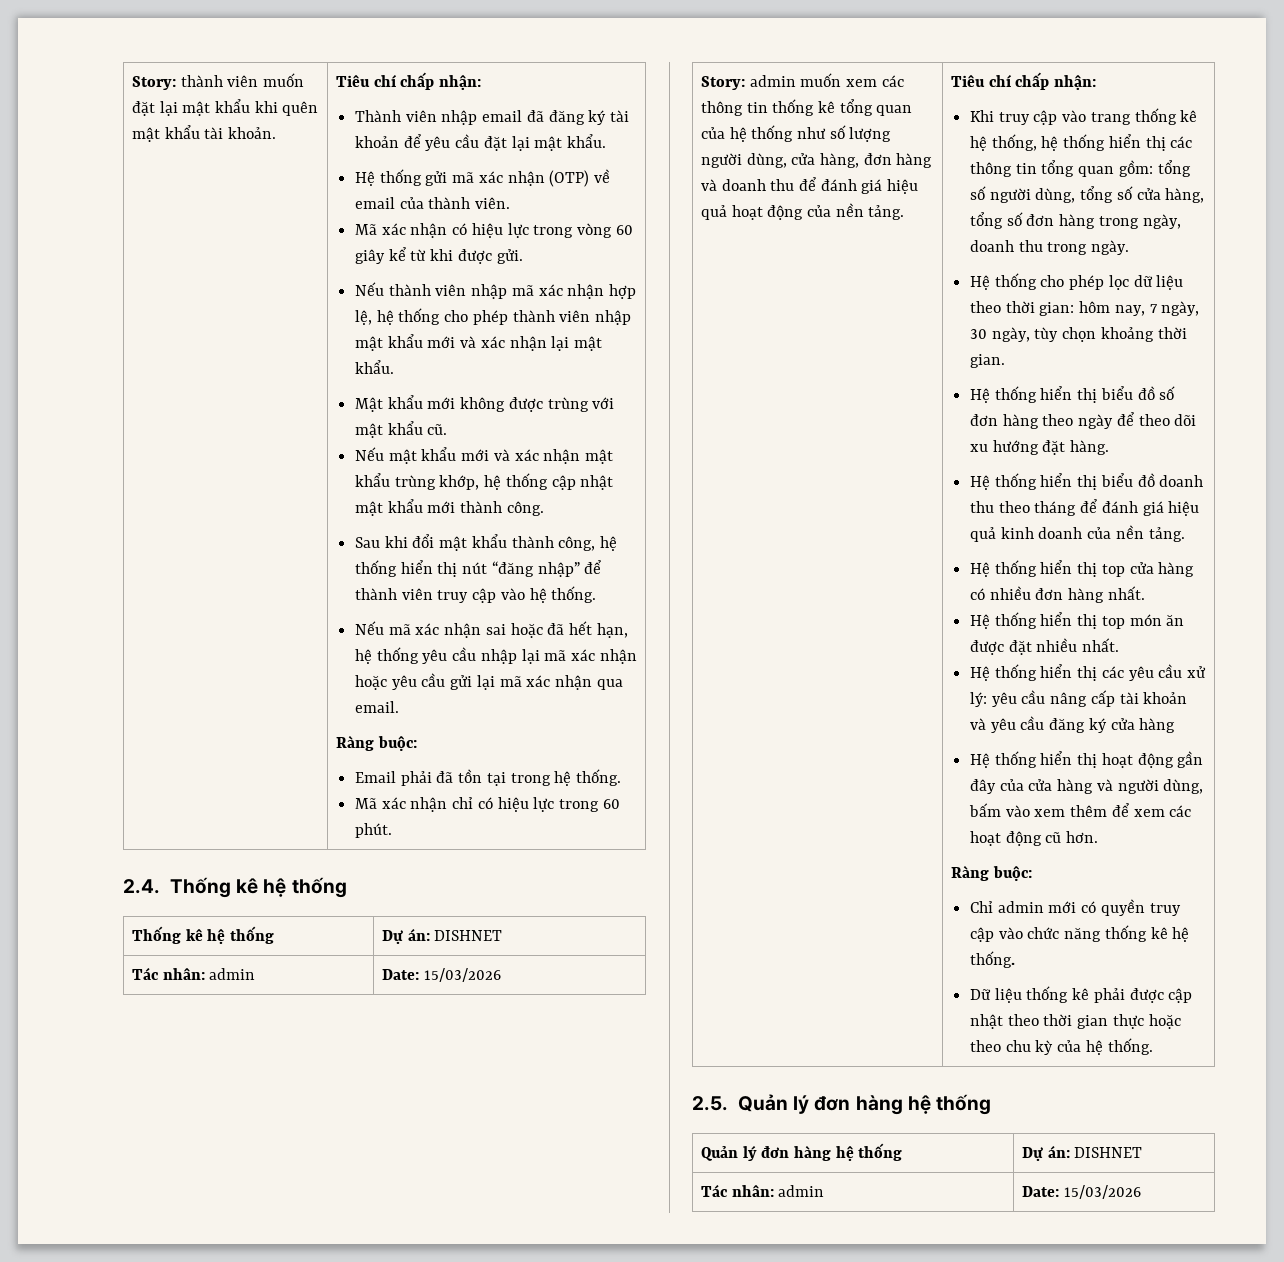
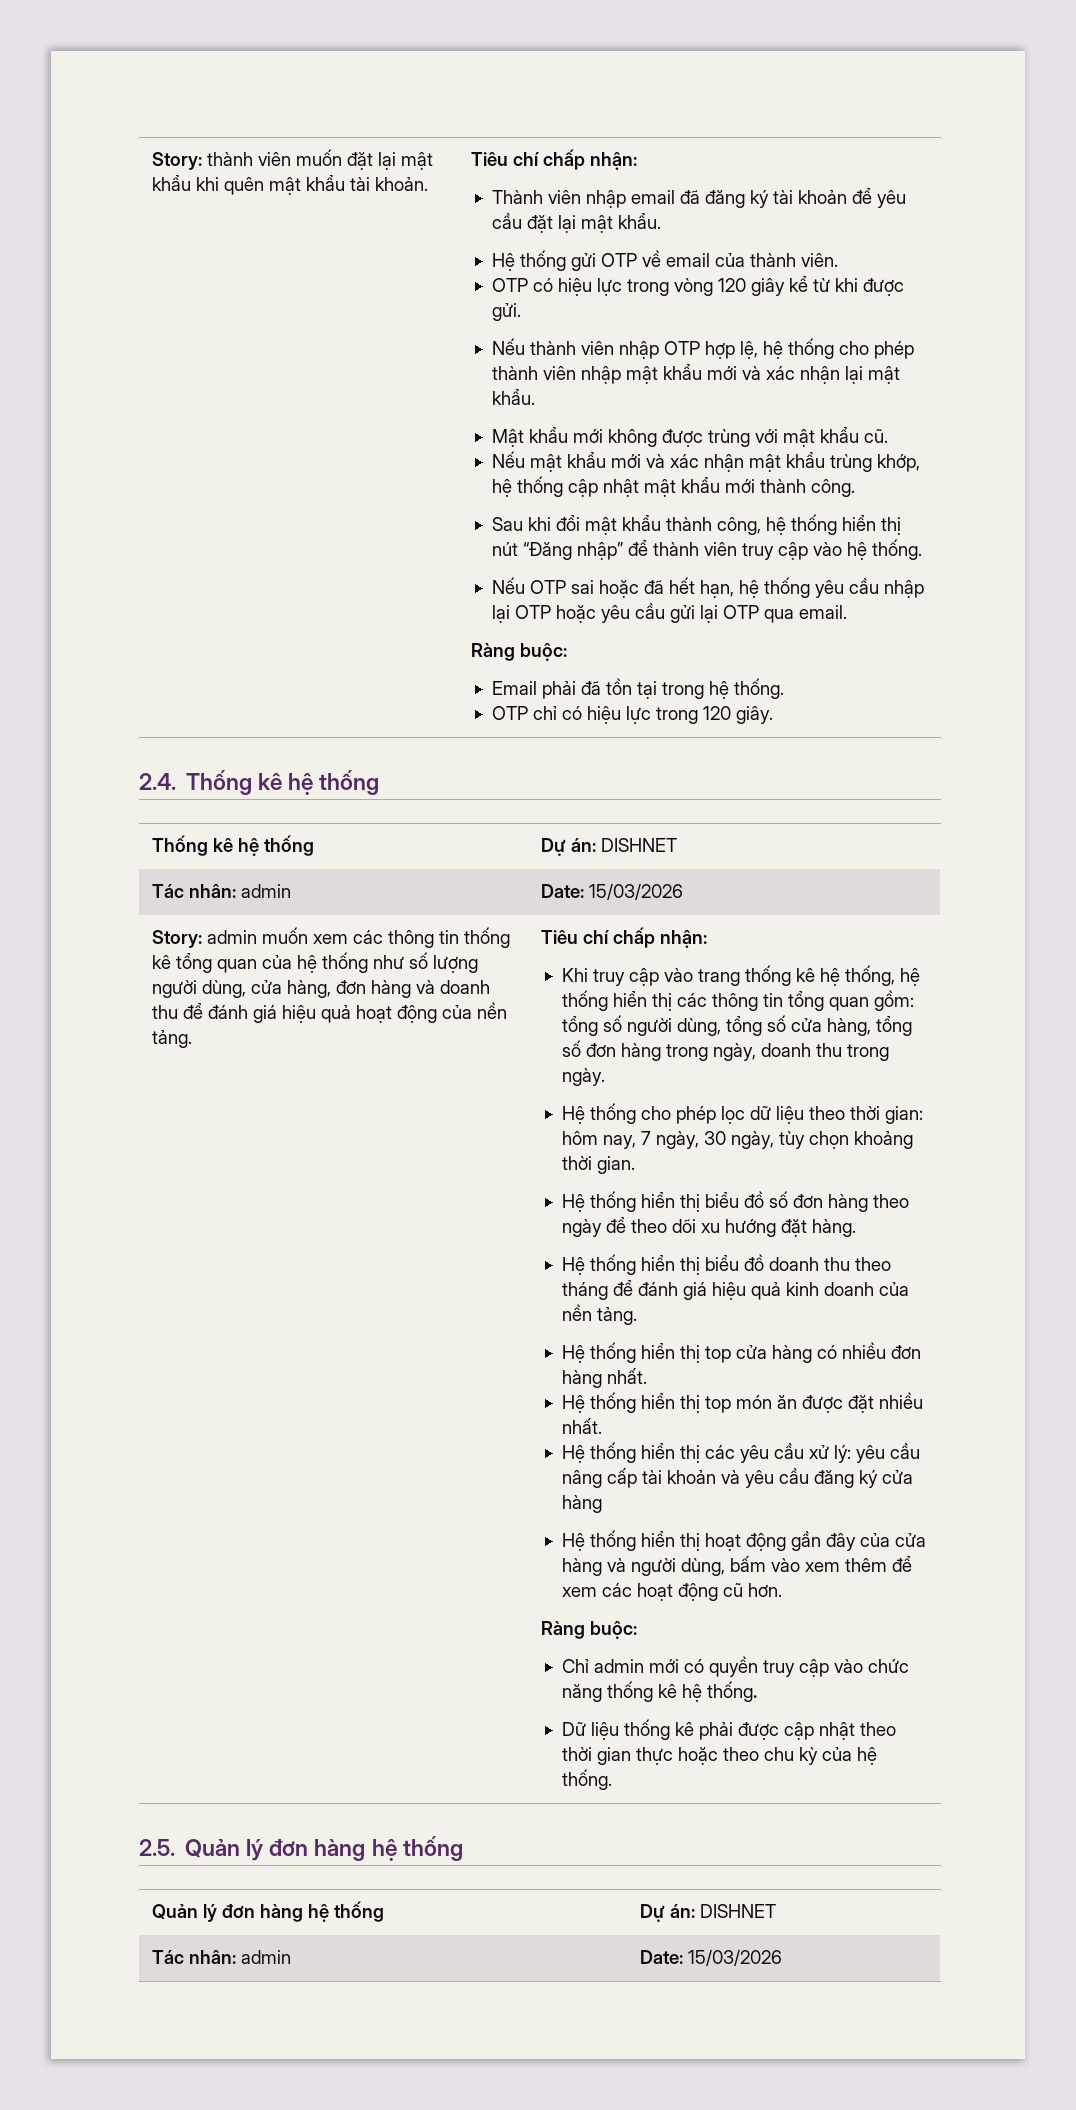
- Hệ thống gửi mã xác nhận (OTP) về email của thành viên.
+ Hệ thống gửi OTP về email của thành viên.
- Mã xác nhận có hiệu lực trong vòng 60 giây kể từ khi được gửi.
+ OTP có hiệu lực trong vòng 120 giây kể từ khi được gửi.
- Nếu thành viên nhập mã xác nhận hợp lệ, hệ thống cho phép thành viên nhập mật khẩu mới và xác nhận lại mật khẩu.
+ Nếu thành viên nhập OTP hợp lệ, hệ thống cho phép thành viên nhập mật khẩu mới và xác nhận lại mật khẩu.
- Sau khi đổi mật khẩu thành công, hệ thống hiển thị nút “đăng nhập” để thành viên truy cập vào hệ thống.
+ Sau khi đổi mật khẩu thành công, hệ thống hiển thị nút “Đăng nhập” để thành viên truy cập vào hệ thống.
- Nếu mã xác nhận sai hoặc đã hết hạn, hệ thống yêu cầu nhập lại mã xác nhận hoặc yêu cầu gửi lại mã xác nhận qua email.
+ Nếu OTP sai hoặc đã hết hạn, hệ thống yêu cầu nhập lại OTP hoặc yêu cầu gửi lại OTP qua email.
- Mã xác nhận chỉ có hiệu lực trong 60 phút.
+ OTP chỉ có hiệu lực trong 120 giây.

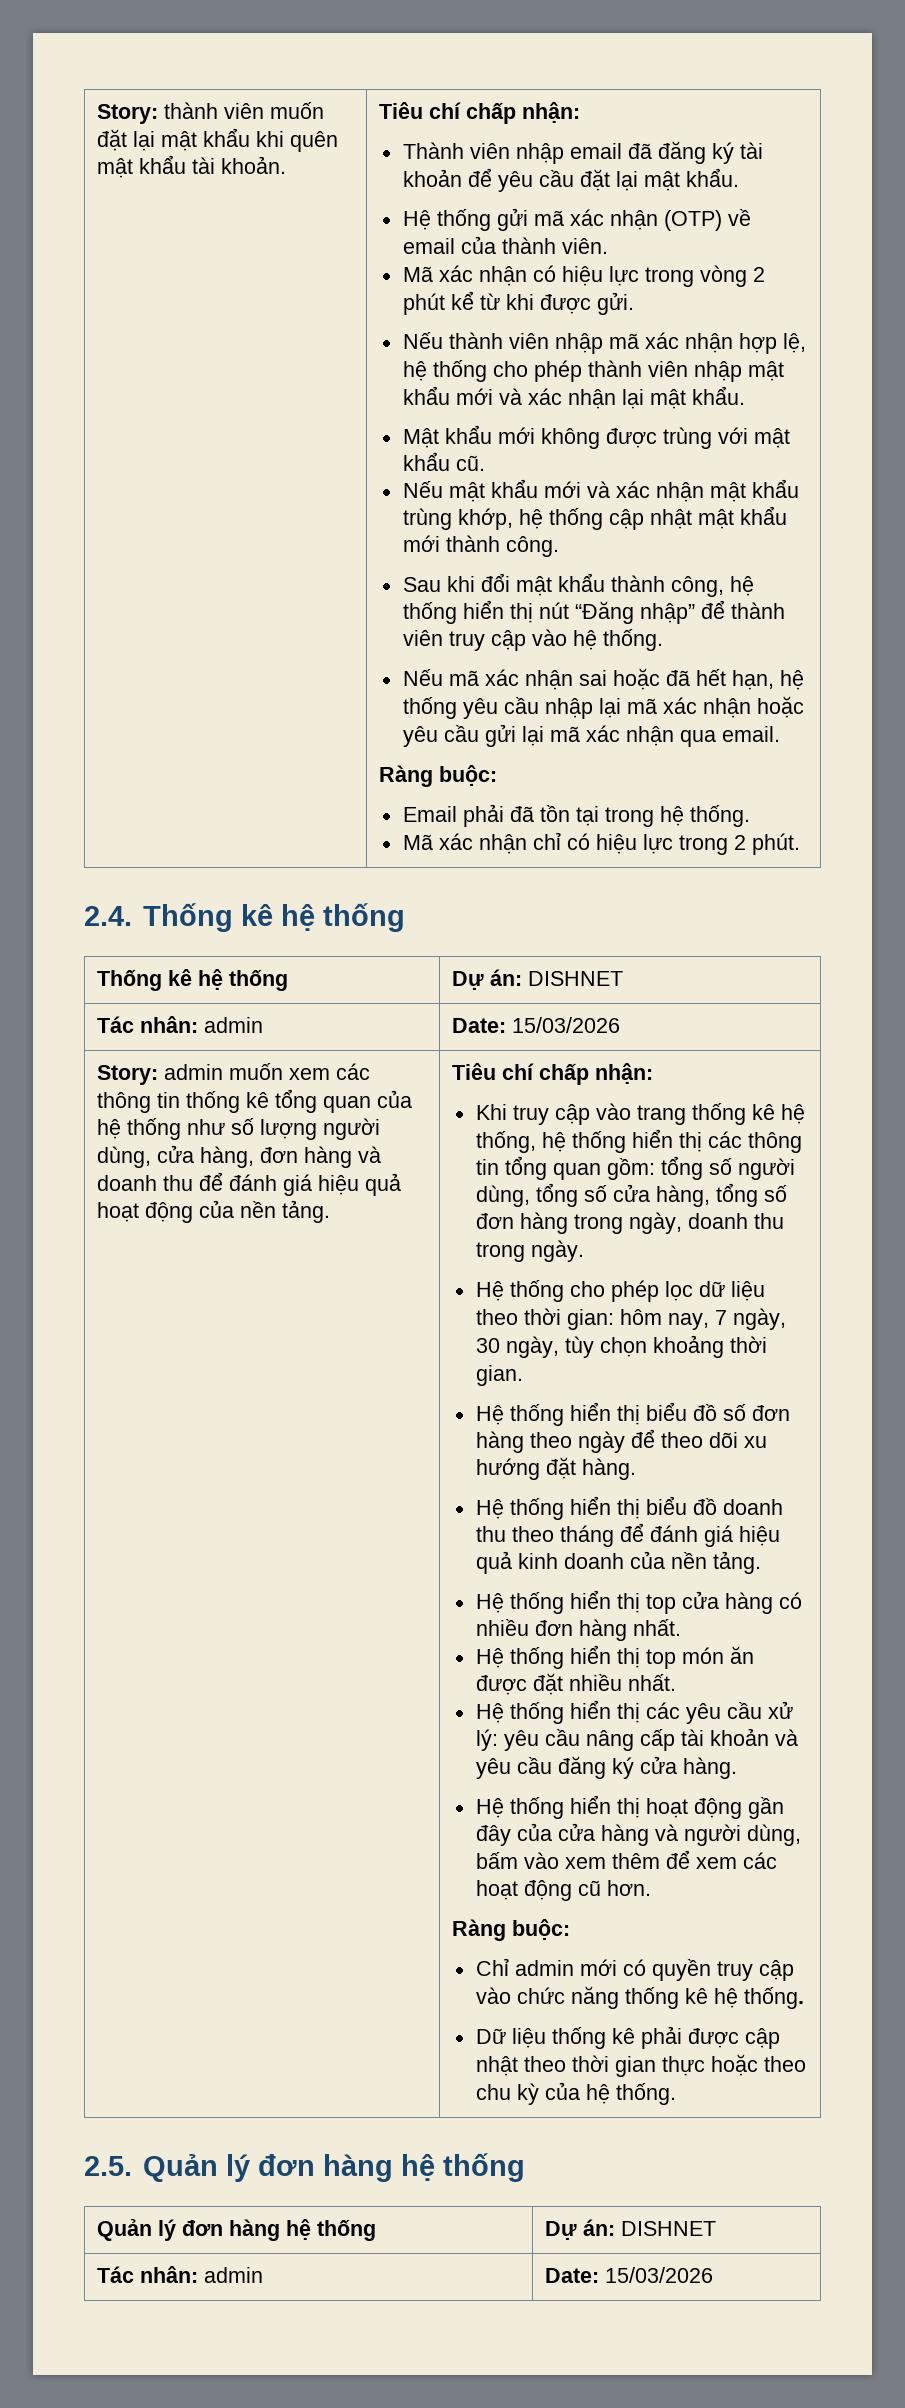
- Hệ thống gửi OTP về email của thành viên.
+ Hệ thống gửi mã xác nhận (OTP) về email của thành viên.
- OTP có hiệu lực trong vòng 120 giây kể từ khi được gửi.
+ Mã xác nhận có hiệu lực trong vòng 2 phút kể từ khi được gửi.
- Nếu thành viên nhập OTP hợp lệ, hệ thống cho phép thành viên nhập mật khẩu mới và xác nhận lại mật khẩu.
+ Nếu thành viên nhập mã xác nhận hợp lệ, hệ thống cho phép thành viên nhập mật khẩu mới và xác nhận lại mật khẩu.
- Nếu OTP sai hoặc đã hết hạn, hệ thống yêu cầu nhập lại OTP hoặc yêu cầu gửi lại OTP qua email.
+ Nếu mã xác nhận sai hoặc đã hết hạn, hệ thống yêu cầu nhập lại mã xác nhận hoặc yêu cầu gửi lại mã xác nhận qua email.
- OTP chỉ có hiệu lực trong 120 giây.
+ Mã xác nhận chỉ có hiệu lực trong 2 phút.
- Hệ thống hiển thị các yêu cầu xử lý: yêu cầu nâng cấp tài khoản và yêu cầu đăng ký cửa hàng
+ Hệ thống hiển thị các yêu cầu xử lý: yêu cầu nâng cấp tài khoản và yêu cầu đăng ký cửa hàng.

